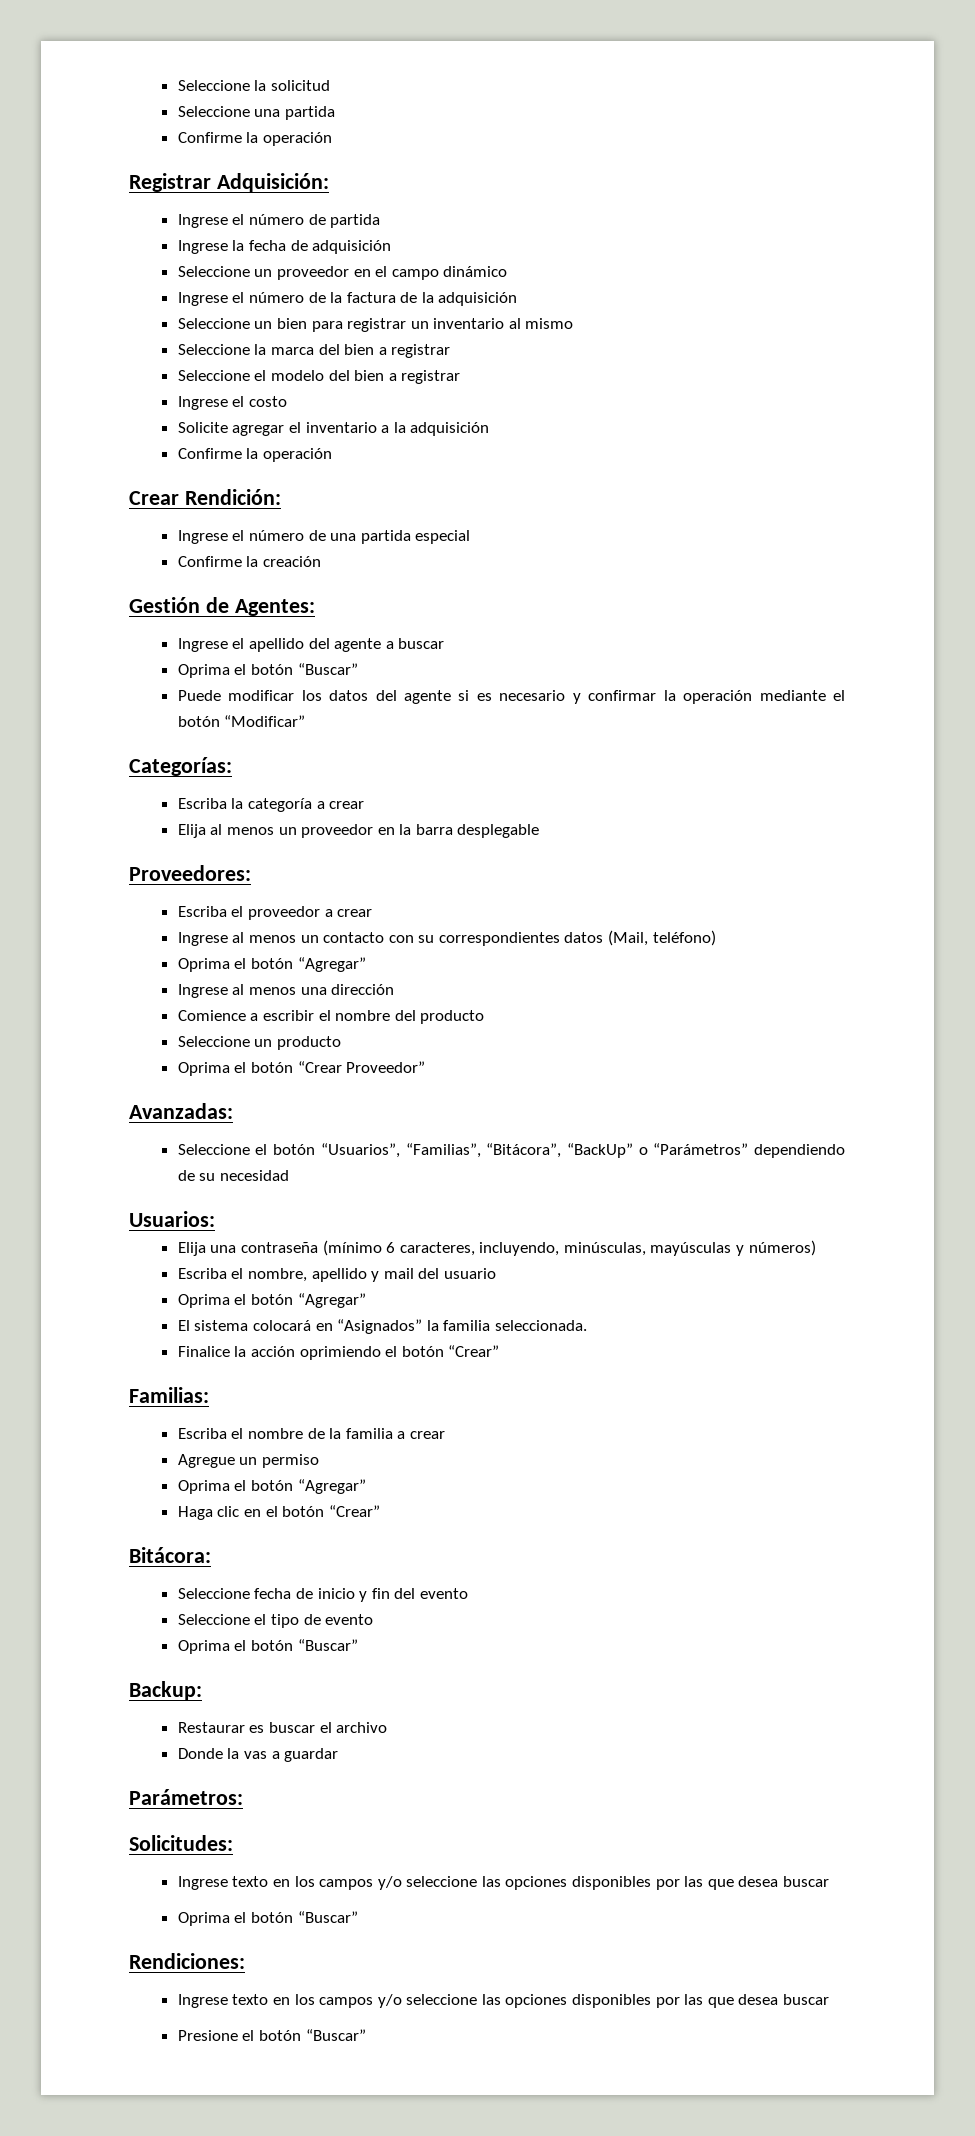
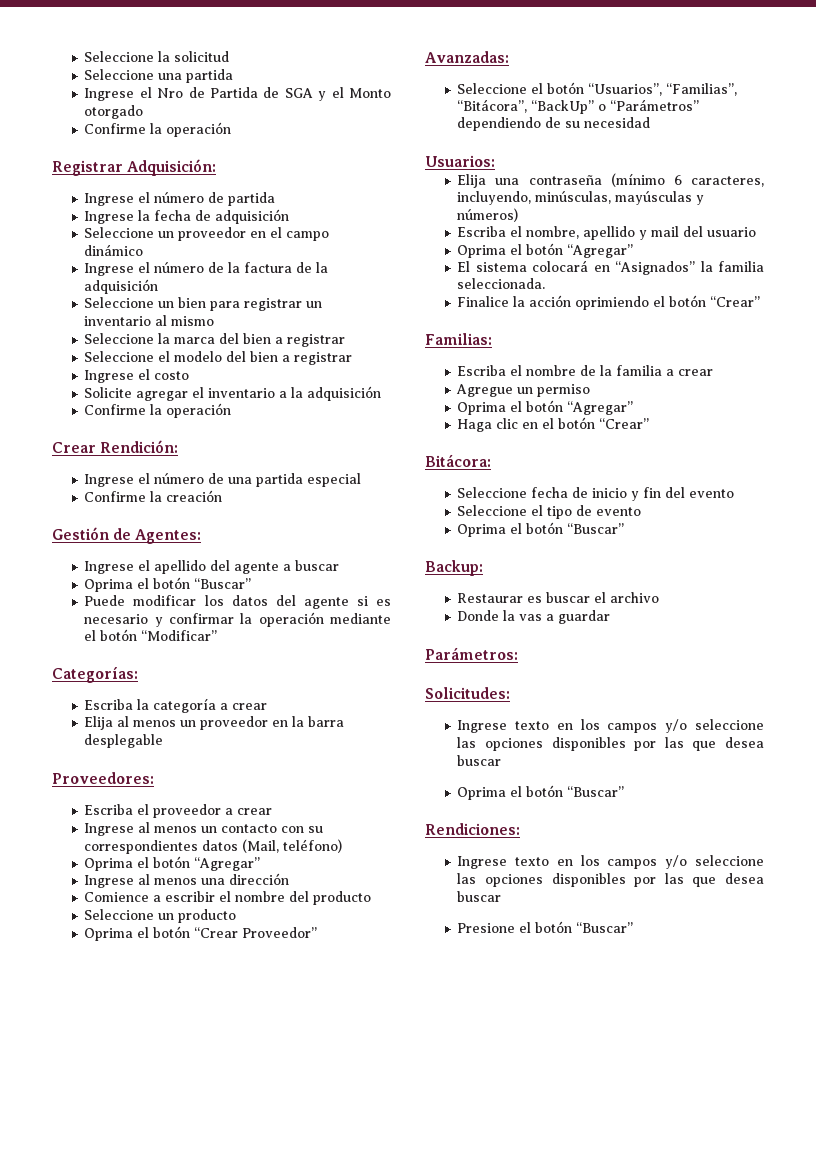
+ Ingrese el Nro de Partida de SGA y el Monto otorgado

